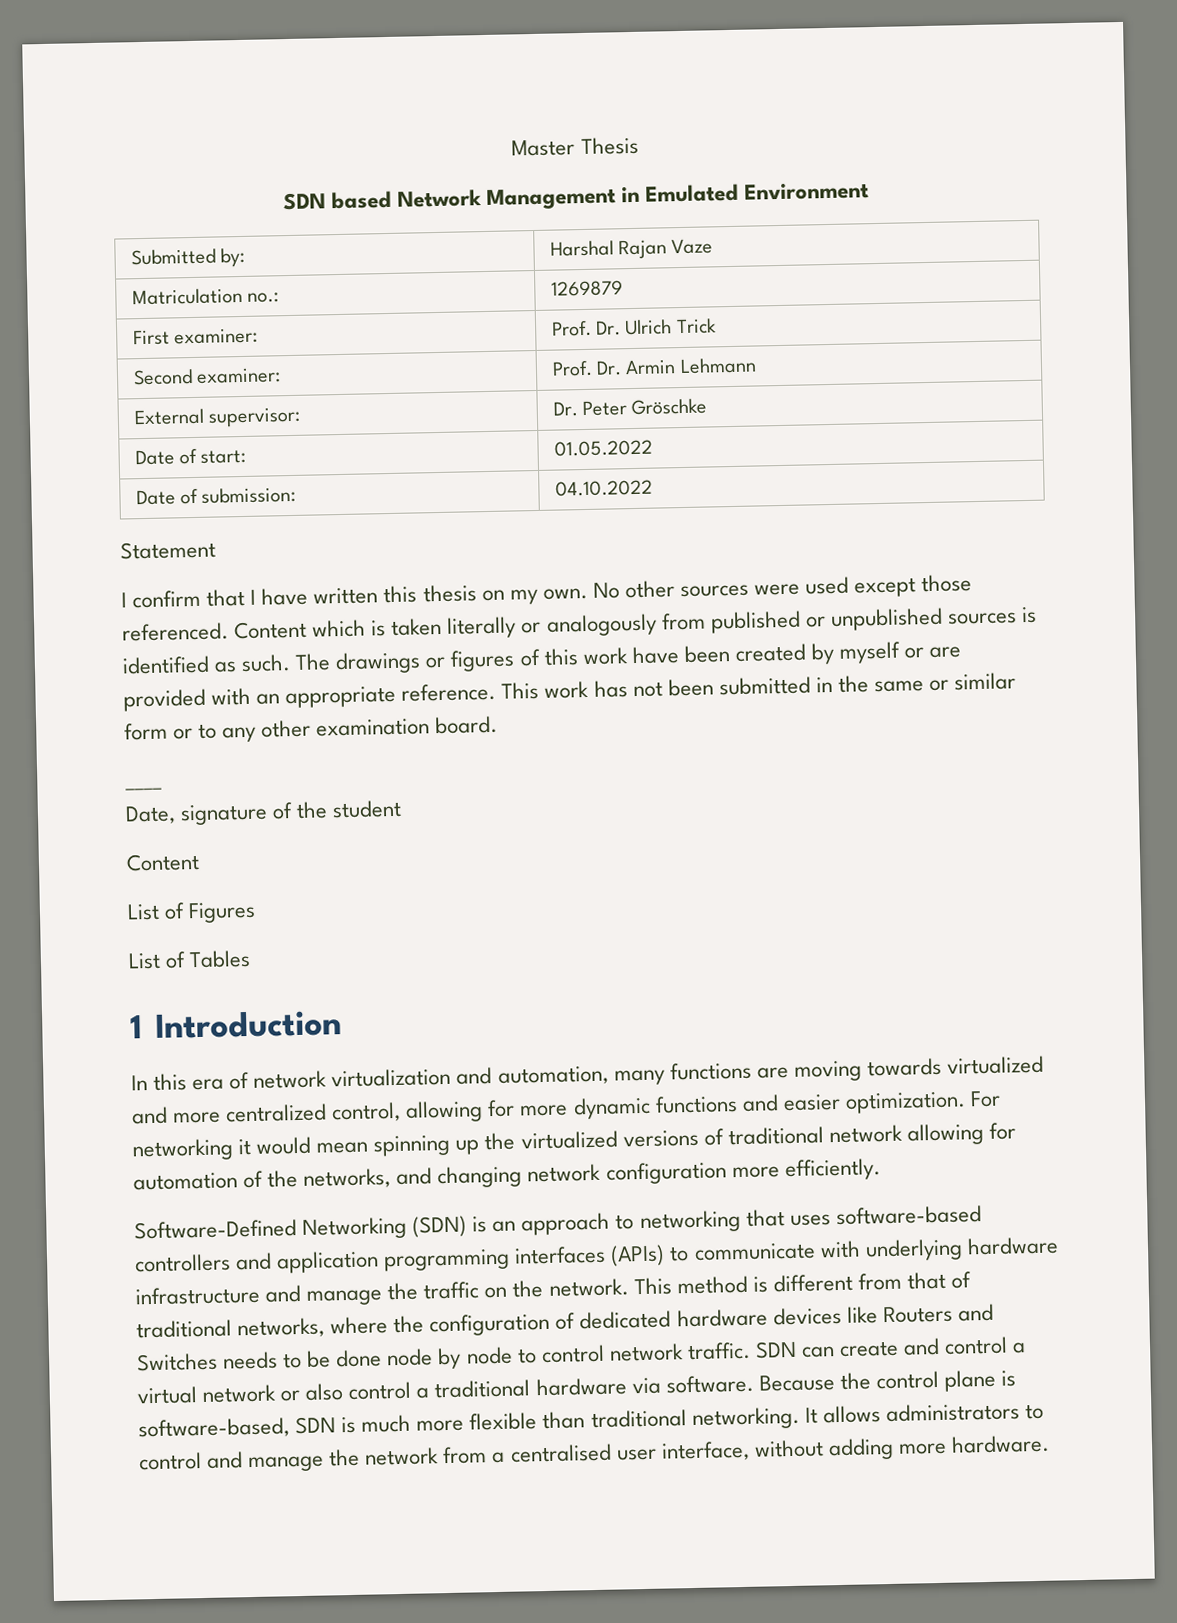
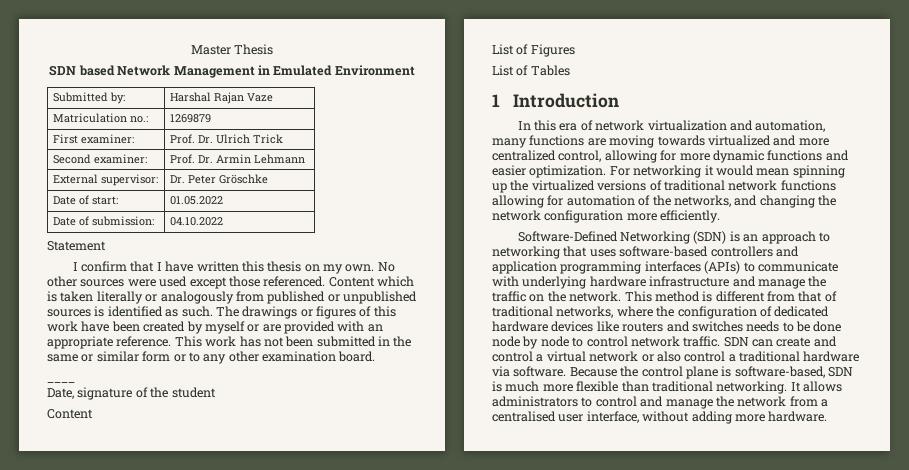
- For networking it would mean spinning up the virtualized versions of traditional network allowing for automation of the networks, and changing network configuration more efficiently.
+ For networking it would mean spinning up the virtualized versions of traditional network functions allowing for automation of the networks, and changing the network configuration more efficiently.
- This method is different from that of traditional networks, where the configuration of dedicated hardware devices like Routers and Switches needs to be done node by node to control network traffic.
+ This method is different from that of traditional networks, where the configuration of dedicated hardware devices like routers and switches needs to be done node by node to control network traffic.

